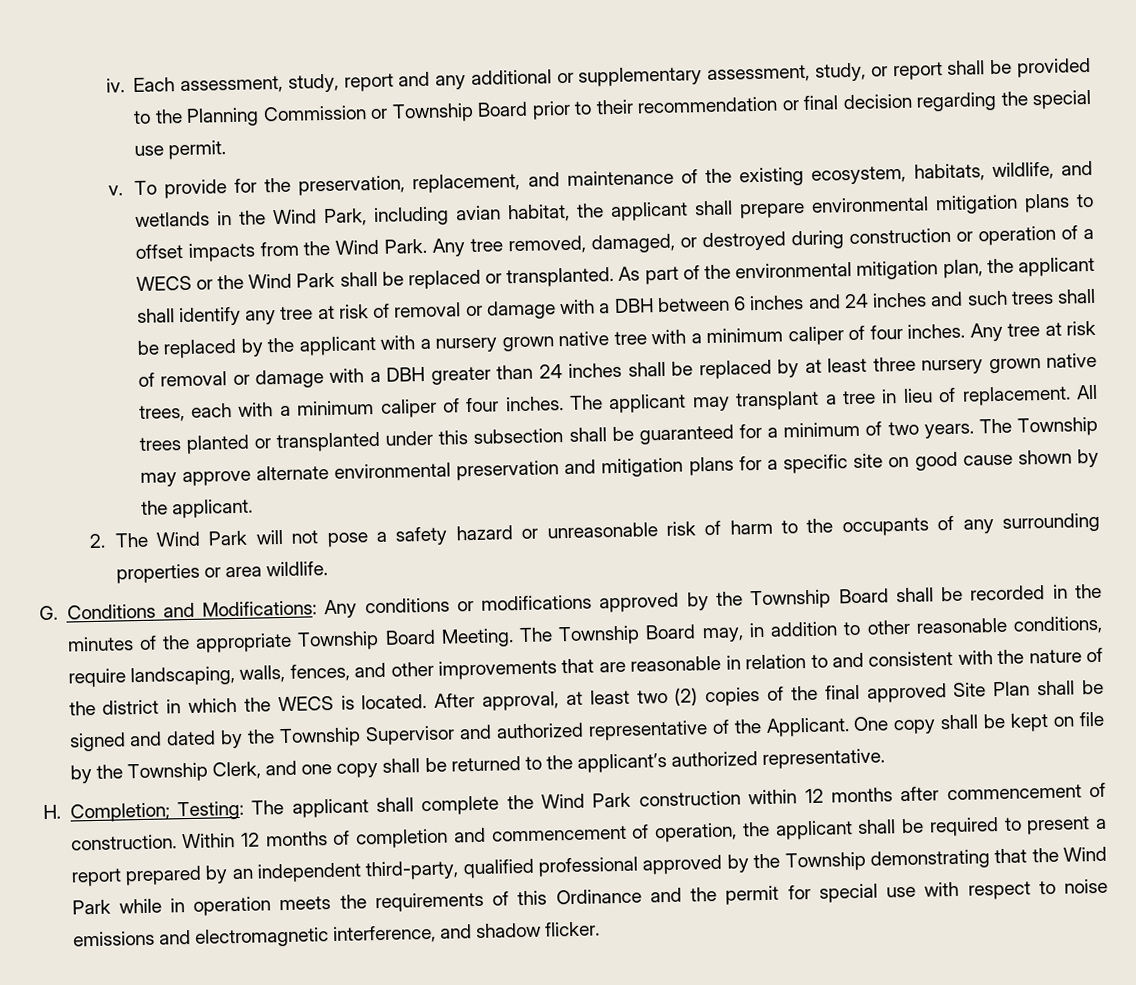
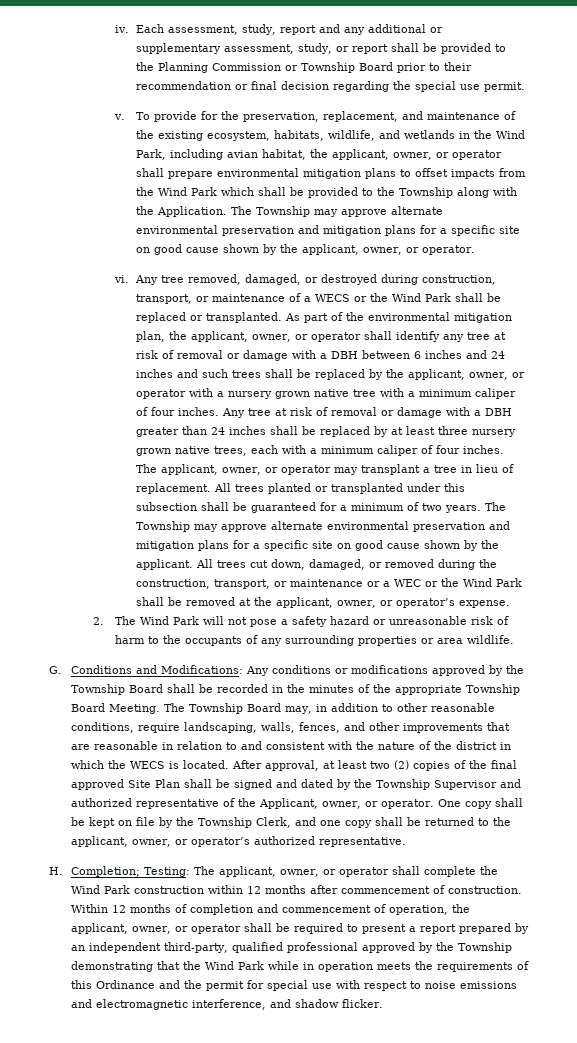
- To provide for the preservation, replacement, and maintenance of the existing ecosystem, habitats, wildlife, and wetlands in the Wind Park, including avian habitat, the applicant shall prepare environmental mitigation plans to offset impacts from the Wind Park.
+ To provide for the preservation, replacement, and maintenance of the existing ecosystem, habitats, wildlife, and wetlands in the Wind Park, including avian habitat, the applicant, owner, or operator shall prepare environmental mitigation plans to offset impacts from the Wind Park which shall be provided to the Township along with the Application. The Township may approve alternate environmental preservation and mitigation plans for a specific site on good cause shown by the applicant, owner, or operator.
+ vi.
- Any tree removed, damaged, or destroyed during construction or operation of a WECS or the Wind Park shall be replaced or transplanted.
+ Any tree removed, damaged, or destroyed during construction, transport, or maintenance of a WECS or the Wind Park shall be replaced or transplanted.
- As part of the environmental mitigation plan, the applicant shall identify any tree at risk of removal or damage with a DBH between 6 inches and 24 inches and such trees shall be replaced by the applicant with a nursery grown native tree with a minimum caliper of four inches.
+ As part of the environmental mitigation plan, the applicant, owner, or operator shall identify any tree at risk of removal or damage with a DBH between 6 inches and 24 inches and such trees shall be replaced by the applicant, owner, or operator with a nursery grown native tree with a minimum caliper of four inches.
- The applicant may transplant a tree in lieu of replacement.
+ The applicant, owner, or operator may transplant a tree in lieu of replacement.
+ All trees cut down, damaged, or removed during the construction, transport, or maintenance or a WEC or the Wind Park shall be removed at the applicant, owner, or operator’s expense.
- After approval, at least two (2) copies of the final approved Site Plan shall be signed and dated by the Township Supervisor and authorized representative of the Applicant.
+ After approval, at least two (2) copies of the final approved Site Plan shall be signed and dated by the Township Supervisor and authorized representative of the Applicant, owner, or operator.
- One copy shall be kept on file by the Township Clerk, and one copy shall be returned to the applicant’s authorized representative.
+ One copy shall be kept on file by the Township Clerk, and one copy shall be returned to the applicant, owner, or operator’s authorized representative.
- H. Completion; Testing: The applicant shall complete the Wind Park construction within 12 months after commencement of construction.
+ H. Completion; Testing: The applicant, owner, or operator shall complete the Wind Park construction within 12 months after commencement of construction.
- Within 12 months of completion and commencement of operation, the applicant shall be required to present a report prepared by an independent third-party, qualified professional approved by the Township demonstrating that the Wind Park while in operation meets the requirements of this Ordinance and the permit for special use with respect to noise emissions and electromagnetic interference, and shadow flicker.
+ Within 12 months of completion and commencement of operation, the applicant, owner, or operator shall be required to present a report prepared by an independent third-party, qualified professional approved by the Township demonstrating that the Wind Park while in operation meets the requirements of this Ordinance and the permit for special use with respect to noise emissions and electromagnetic interference, and shadow flicker.

